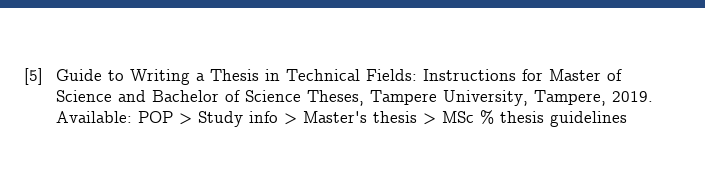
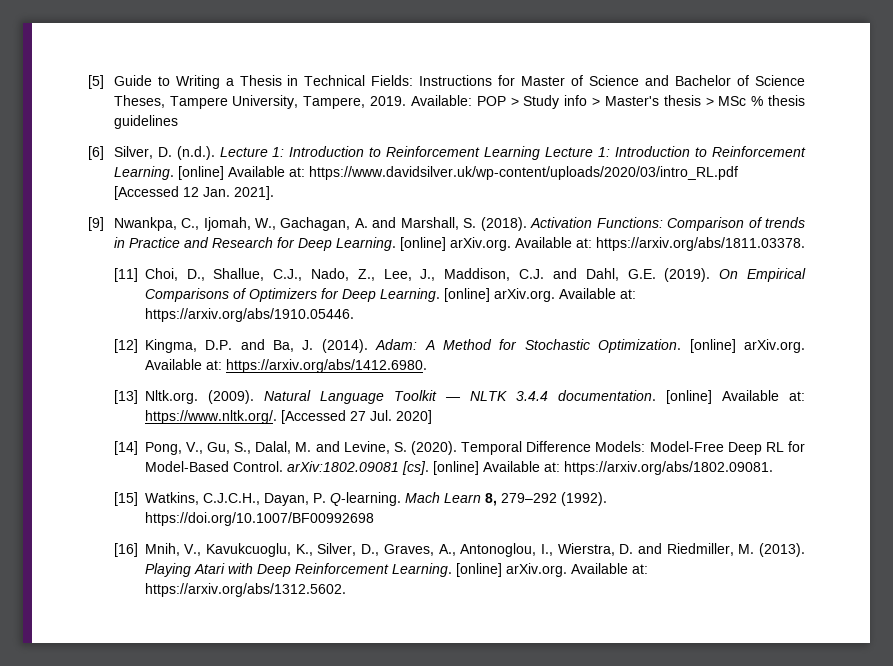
+ [6] Silver, D. (n.d.). Lecture 1: Introduction to Reinforcement Learning Lecture 1: Introduction to Reinforcement Learning. [online] Available at: https://www.davidsilver.uk/wp-content/uploads/2020/03/intro_RL.pdf [Accessed 12 Jan. 2021].
+ [9] Nwankpa, C., Ijomah, W., Gachagan, A. and Marshall, S. (2018). Activation Functions: Comparison of trends in Practice and Research for Deep Learning. [online] arXiv.org. Available at: https://arxiv.org/abs/1811.03378.
+ [11] Choi, D., Shallue, C.J., Nado, Z., Lee, J., Maddison, C.J. and Dahl, G.E. (2019). On Empirical Comparisons of Optimizers for Deep Learning. [online] arXiv.org. Available at: https://arxiv.org/abs/1910.05446.
+ [12] Kingma, D.P. and Ba, J. (2014). Adam: A Method for Stochastic Optimization. [online] arXiv.org. Available at: https://arxiv.org/abs/1412.6980.
+ [13] Nltk.org. (2009). Natural Language Toolkit — NLTK 3.4.4 documentation. [online] Available at: https://www.nltk.org/. [Accessed 27 Jul. 2020]
+ [14] Pong, V., Gu, S., Dalal, M. and Levine, S. (2020). Temporal Difference Models: Model-Free Deep RL for Model-Based Control. arXiv:1802.09081 [cs]. [online] Available at: https://arxiv.org/abs/1802.09081.
+ [15] Watkins, C.J.C.H., Dayan, P. Q-learning. Mach Learn 8, 279–292 (1992). https://doi.org/10.1007/BF00992698
+ [16] Mnih, V., Kavukcuoglu, K., Silver, D., Graves, A., Antonoglou, I., Wierstra, D. and Riedmiller, M. (2013). Playing Atari with Deep Reinforcement Learning. [online] arXiv.org. Available at: https://arxiv.org/abs/1312.5602.

